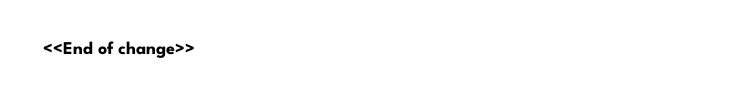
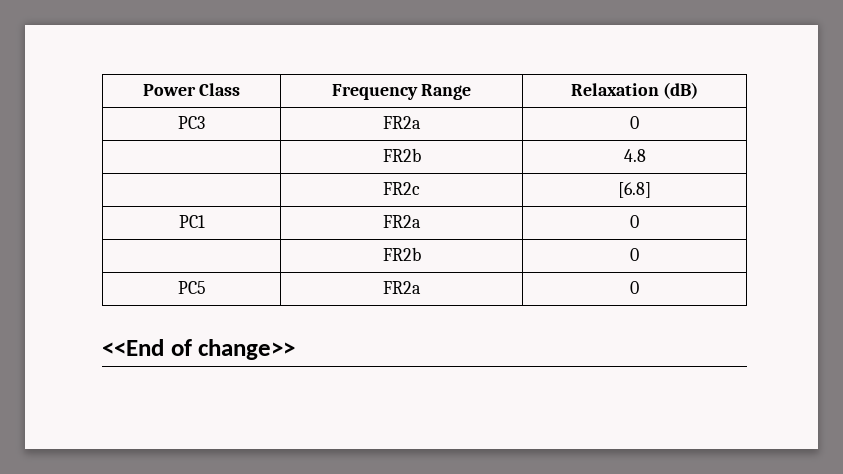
+ Power Class | Frequency Range | Relaxation (dB)
+ PC3 | FR2a | 0
+ | FR2b | 4.8
+ | FR2c | [6.8]
+ PC1 | FR2a | 0
+ | FR2b | 0
+ PC5 | FR2a | 0

